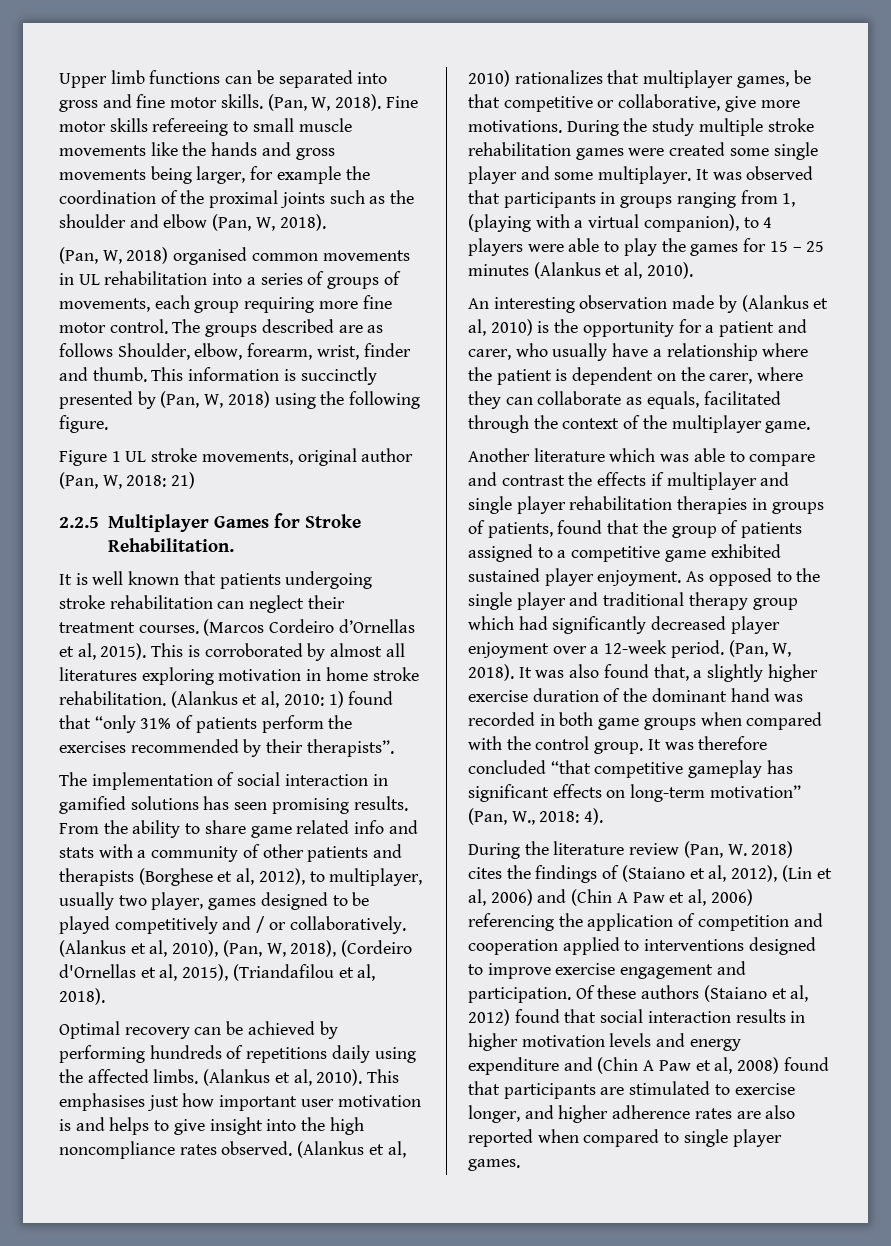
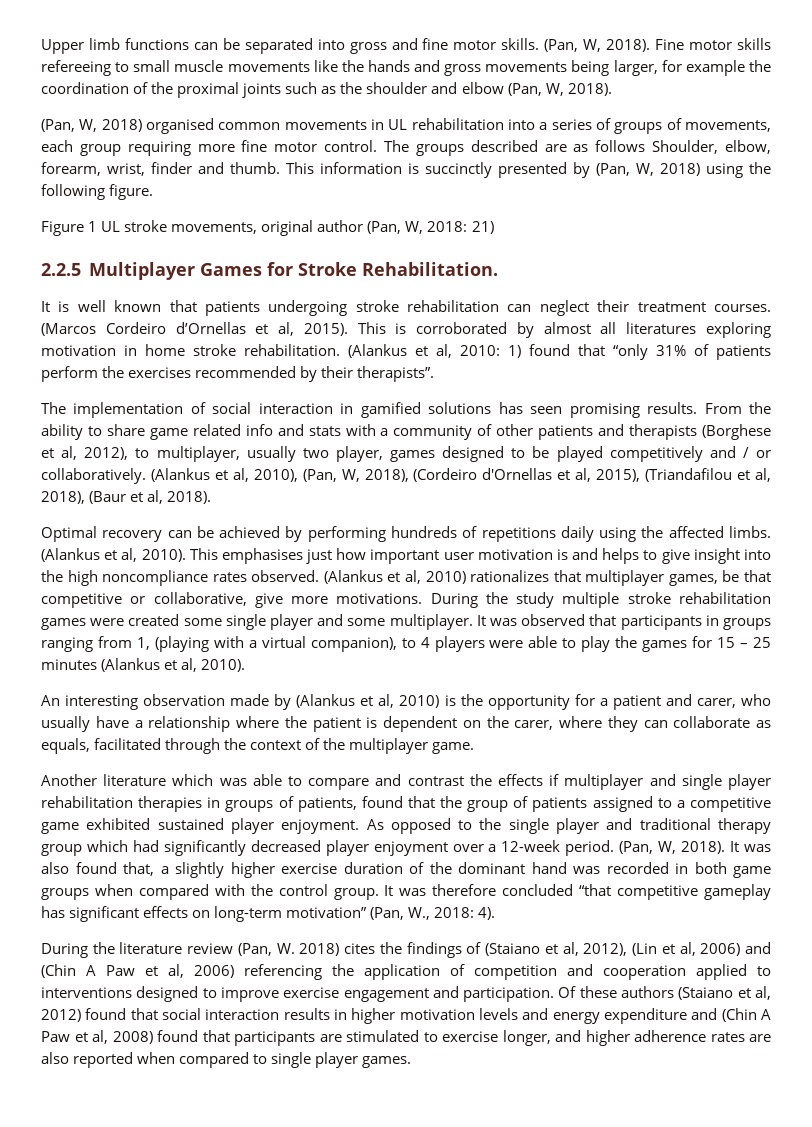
- (Alankus et al, 2010), (Pan, W, 2018), (Cordeiro d'Ornellas et al, 2015), (Triandafilou et al, 2018).
+ (Alankus et al, 2010), (Pan, W, 2018), (Cordeiro d'Ornellas et al, 2015), (Triandafilou et al, 2018), (Baur et al, 2018).

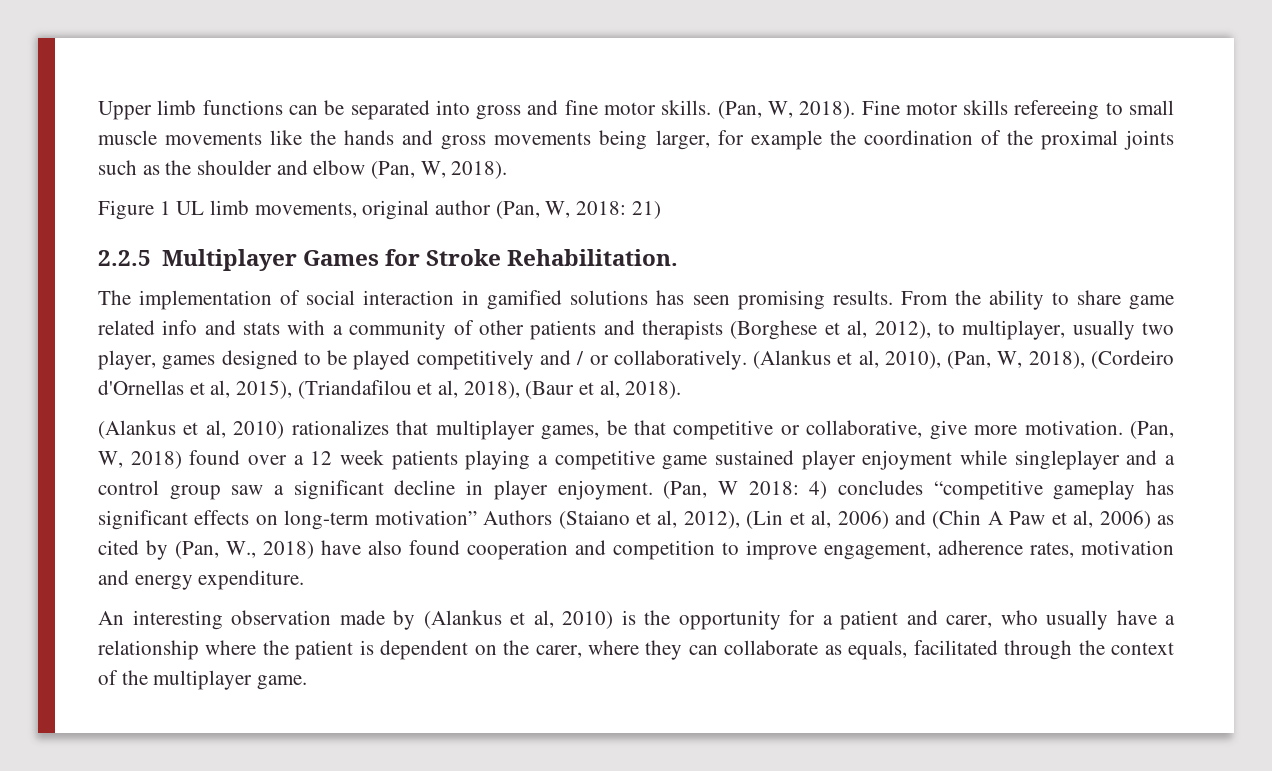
- (Pan, W, 2018) organised common movements in UL rehabilitation into a series of groups of movements, each group requiring more fine motor control. The groups described are as follows Shoulder, elbow, forearm, wrist, finder and thumb. This information is succinctly presented by (Pan, W, 2018) using the following figure.
- Figure 1 UL stroke movements, original author (Pan, W, 2018: 21)
+ Figure 1 UL limb movements, original author (Pan, W, 2018: 21)
- It is well known that patients undergoing stroke rehabilitation can neglect their treatment courses. (Marcos Cordeiro d’Ornellas et al, 2015). This is corroborated by almost all literatures exploring motivation in home stroke rehabilitation. (Alankus et al, 2010: 1) found that “only 31% of patients perform the exercises recommended by their therapists”.
- Optimal recovery can be achieved by performing hundreds of repetitions daily using the affected limbs. (Alankus et al, 2010). This emphasises just how important user motivation is and helps to give insight into the high noncompliance rates observed. (Alankus et al, 2010) rationalizes that multiplayer games, be that competitive or collaborative, give more motivations. During the study multiple stroke rehabilitation games were created some single player and some multiplayer. It was observed that participants in groups ranging from 1, (playing with a virtual companion), to 4 players were able to play the games for 15 – 25 minutes (Alankus et al, 2010).
+ (Alankus et al, 2010) rationalizes that multiplayer games, be that competitive or collaborative, give more motivation. (Pan, W, 2018) found over a 12 week patients playing a competitive game sustained player enjoyment while singleplayer and a control group saw a significant decline in player enjoyment. (Pan, W 2018: 4) concludes “competitive gameplay has significant effects on long-term motivation” Authors (Staiano et al, 2012), (Lin et al, 2006) and (Chin A Paw et al, 2006) as cited by (Pan, W., 2018) have also found cooperation and competition to improve engagement, adherence rates, motivation and energy expenditure.
- Another literature which was able to compare and contrast the effects if multiplayer and single player rehabilitation therapies in groups of patients, found that the group of patients assigned to a competitive game exhibited sustained player enjoyment. As opposed to the single player and traditional therapy group which had significantly decreased player enjoyment over a 12-week period. (Pan, W, 2018). It was also found that, a slightly higher exercise duration of the dominant hand was recorded in both game groups when compared with the control group. It was therefore concluded “that competitive gameplay has significant effects on long-term motivation” (Pan, W., 2018: 4).
- During the literature review (Pan, W. 2018) cites the findings of (Staiano et al, 2012), (Lin et al, 2006) and (Chin A Paw et al, 2006) referencing the application of competition and cooperation applied to interventions designed to improve exercise engagement and participation. Of these authors (Staiano et al, 2012) found that social interaction results in higher motivation levels and energy expenditure and (Chin A Paw et al, 2008) found that participants are stimulated to exercise longer, and higher adherence rates are also reported when compared to single player games.

